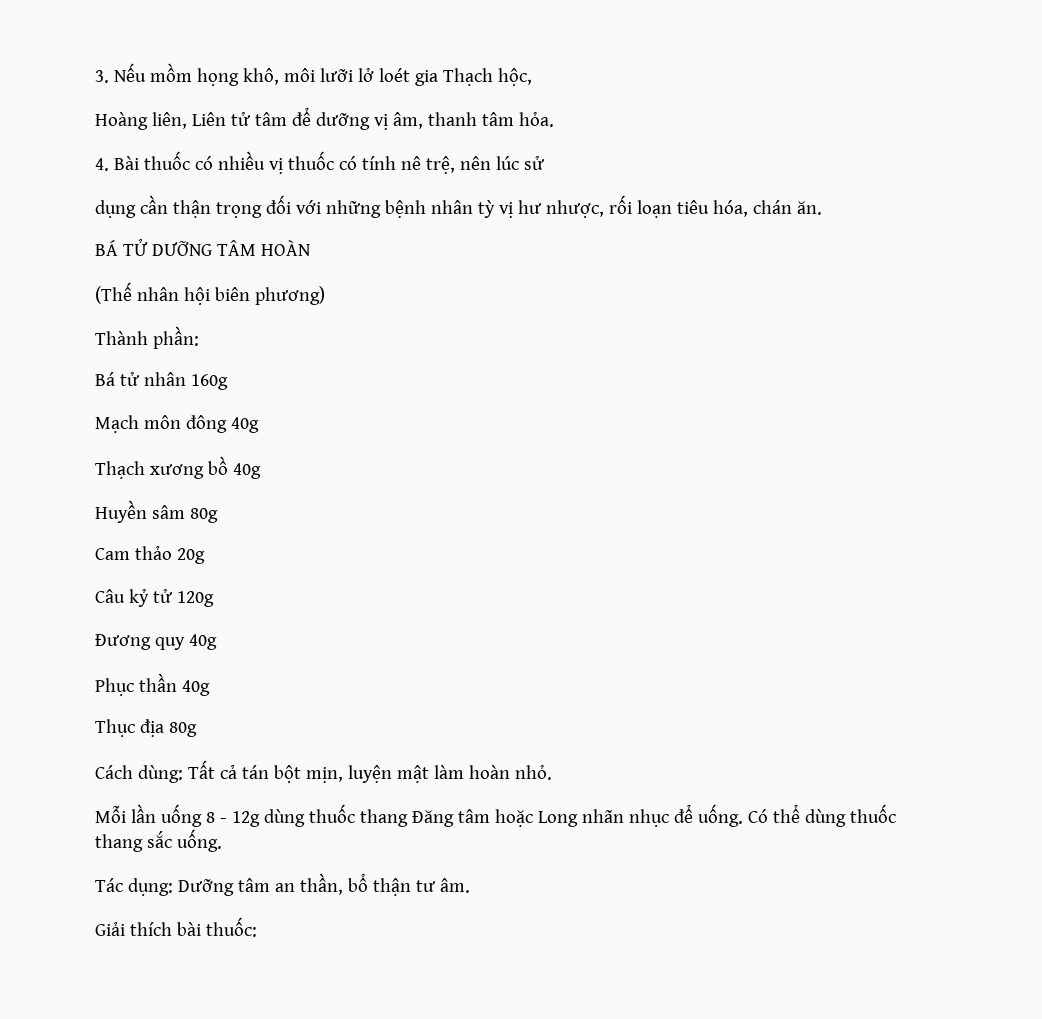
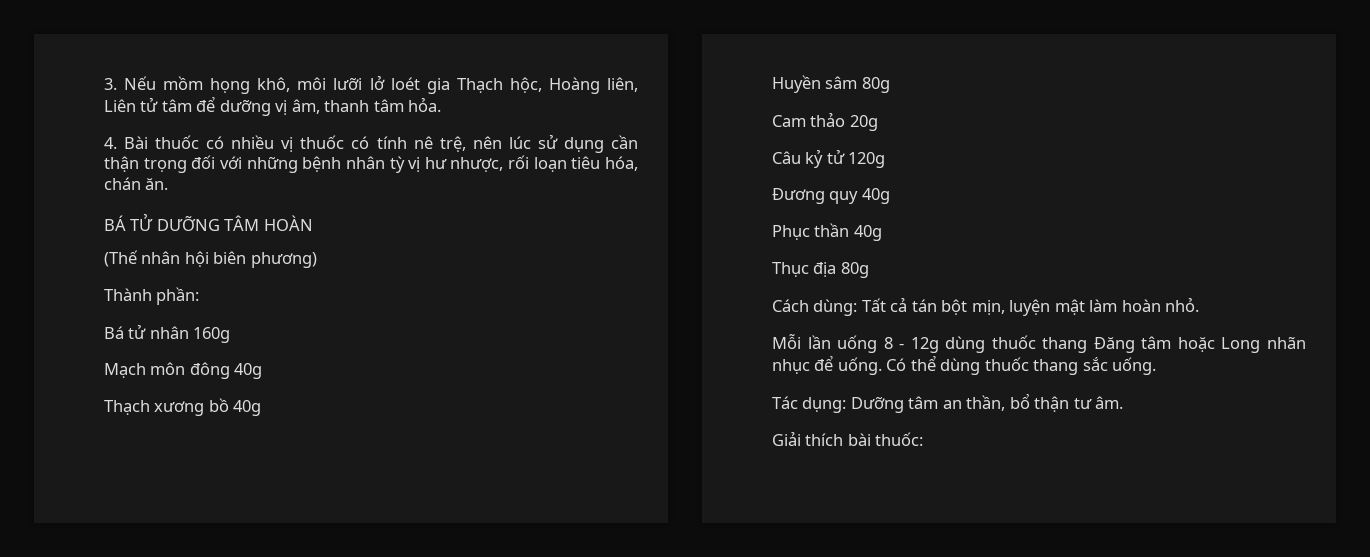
- 3. Nếu mồm họng khô, môi lưỡi lở loét gia Thạch hộc,
- Hoàng liên, Liên tử tâm để dưỡng vị âm, thanh tâm hỏa.
+ 3. Nếu mồm họng khô, môi lưỡi lở loét gia Thạch hộc, Hoàng liên, Liên tử tâm để dưỡng vị âm, thanh tâm hỏa.
- 4. Bài thuốc có nhiều vị thuốc có tính nê trệ, nên lúc sử
- dụng cần thận trọng đối với những bệnh nhân tỳ vị hư nhược, rối loạn tiêu hóa, chán ăn.
+ 4. Bài thuốc có nhiều vị thuốc có tính nê trệ, nên lúc sử dụng cần thận trọng đối với những bệnh nhân tỳ vị hư nhược, rối loạn tiêu hóa, chán ăn.

